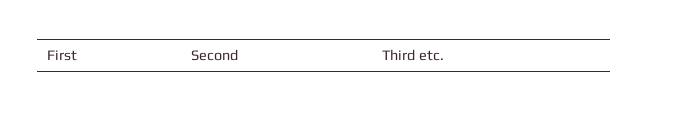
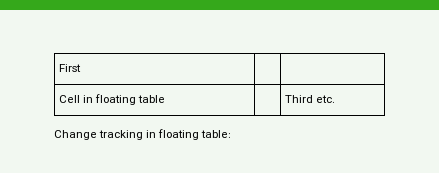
- First | Second | Third etc.
+ First | |
+ Cell in floating table | | Third etc.
+ Change tracking in floating table:

